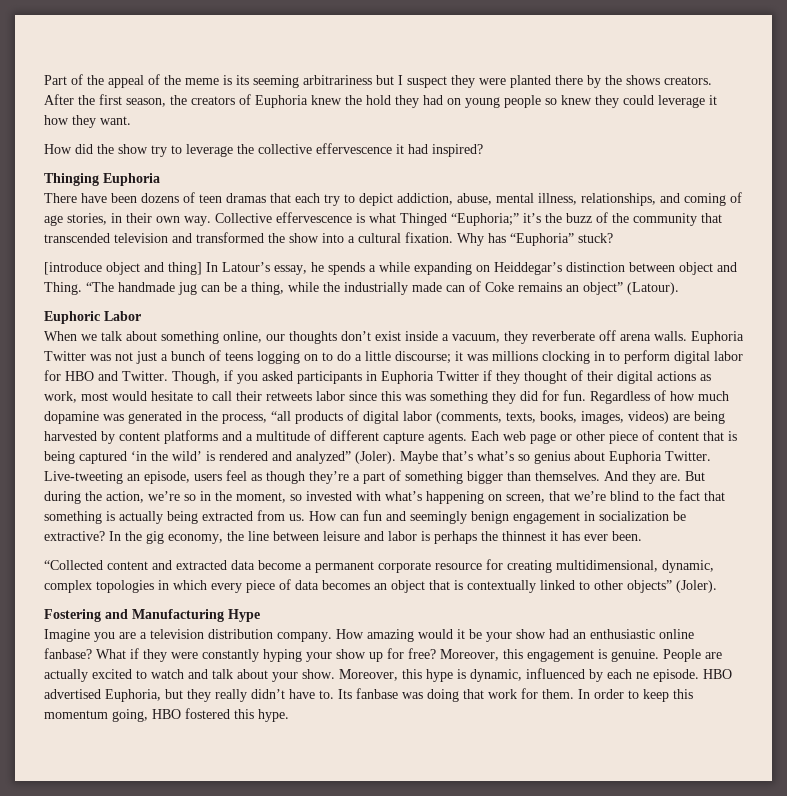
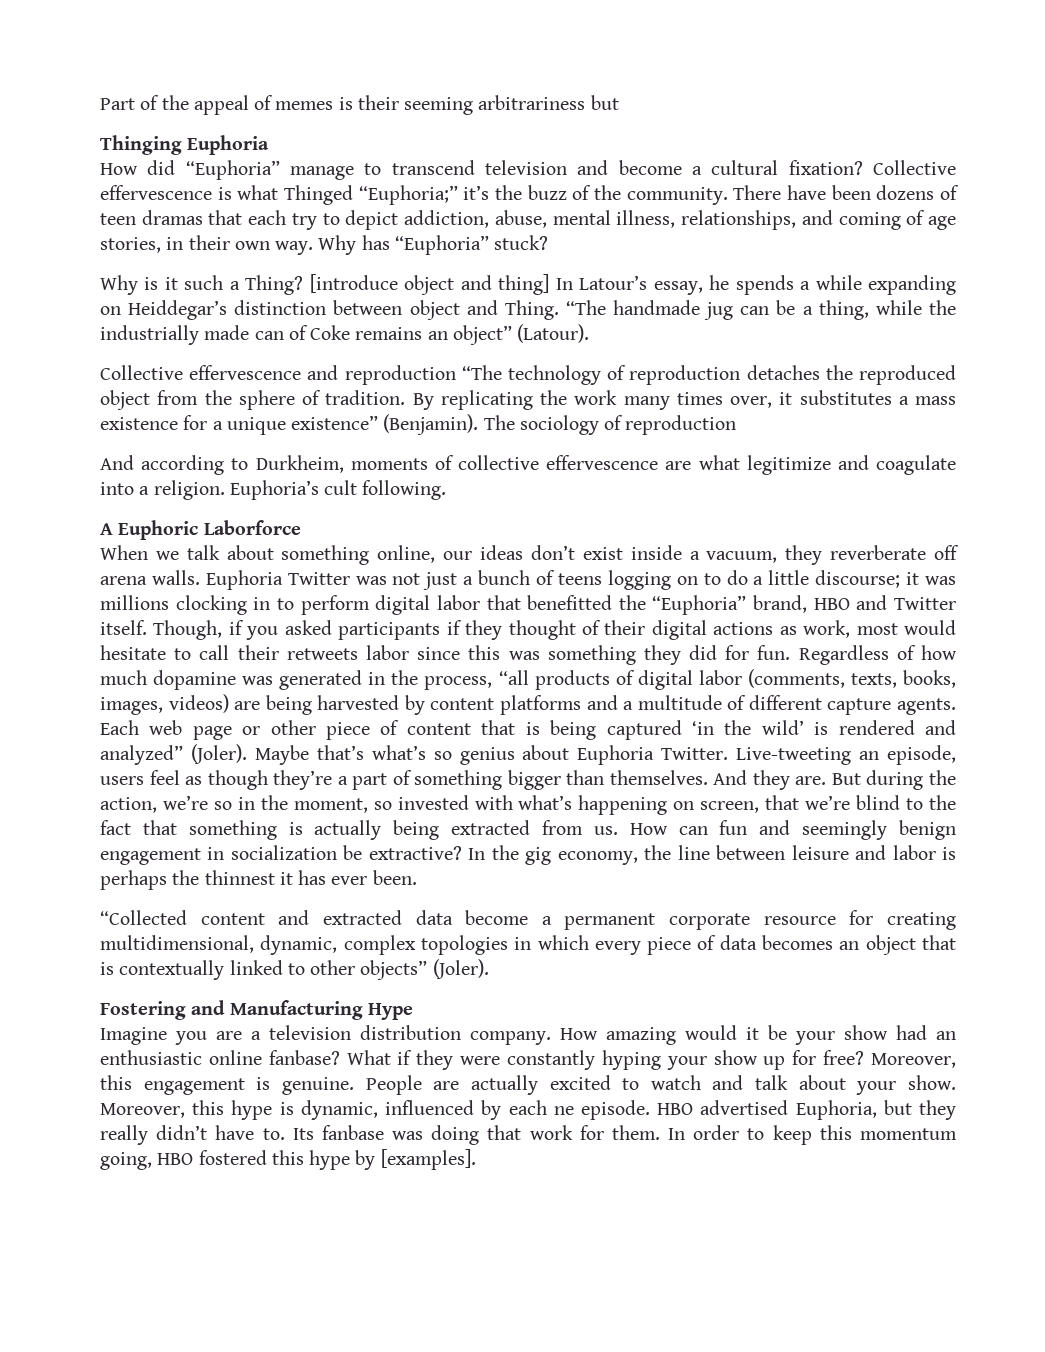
- Part of the appeal of the meme is its seeming arbitrariness but I suspect they were planted there by the shows creators. After the first season, the creators of Euphoria knew the hold they had on young people so knew they could leverage it how they want.
- How did the show try to leverage the collective effervescence it had inspired?
+ Part of the appeal of memes is their seeming arbitrariness but
  Thinging Euphoria
- There have been dozens of teen dramas that each try to depict addiction, abuse, mental illness, relationships, and coming of age stories, in their own way.
+ How did “Euphoria” manage to transcend television and become a cultural fixation? Collective effervescence is what Thinged “Euphoria;” it’s the buzz of the community. There have been dozens of teen dramas that each try to depict addiction, abuse, mental illness, relationships, and coming of age stories, in their own way.
- Collective effervescence is what Thinged “Euphoria;” it’s the buzz of the community that transcended television and transformed the show into a cultural fixation. Why has “Euphoria” stuck?
- [introduce object and thing] In Latour’s essay, he spends a while expanding on Heiddegar’s distinction between object and Thing.
+ Why has “Euphoria” stuck?
+ Why is it such a Thing? [introduce object and thing] In Latour’s essay, he spends a while expanding on Heiddegar’s distinction between object and Thing.
- Euphoric Labor
+ Collective effervescence and reproduction “The technology of reproduction detaches the reproduced object from the sphere of tradition. By replicating the work many times over, it substitutes a mass existence for a unique existence” (Benjamin). The sociology of reproduction
+ And according to Durkheim, moments of collective effervescence are what legitimize and coagulate into a religion. Euphoria’s cult following.
+ A Euphoric Laborforce
- When we talk about something online, our thoughts don’t exist inside a vacuum, they reverberate off arena walls.
+ When we talk about something online, our ideas don’t exist inside a vacuum, they reverberate off arena walls.
- Euphoria Twitter was not just a bunch of teens logging on to do a little discourse; it was millions clocking in to perform digital labor for HBO and Twitter.
+ Euphoria Twitter was not just a bunch of teens logging on to do a little discourse; it was millions clocking in to perform digital labor that benefitted the “Euphoria” brand, HBO and Twitter itself.
- Though, if you asked participants in Euphoria Twitter if they thought of their digital actions as work, most would hesitate to call their retweets labor since this was something they did for fun.
+ Though, if you asked participants if they thought of their digital actions as work, most would hesitate to call their retweets labor since this was something they did for fun.
- In order to keep this momentum going, HBO fostered this hype.
+ In order to keep this momentum going, HBO fostered this hype by [examples].

